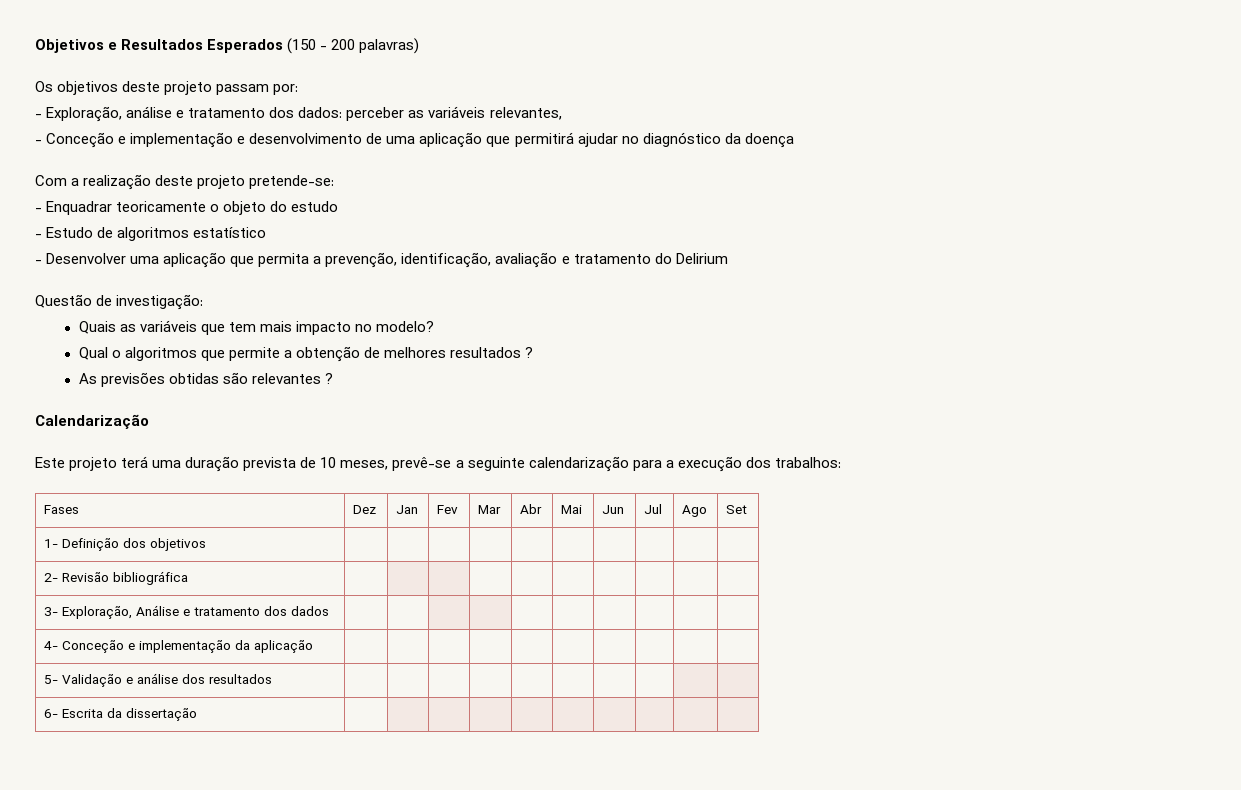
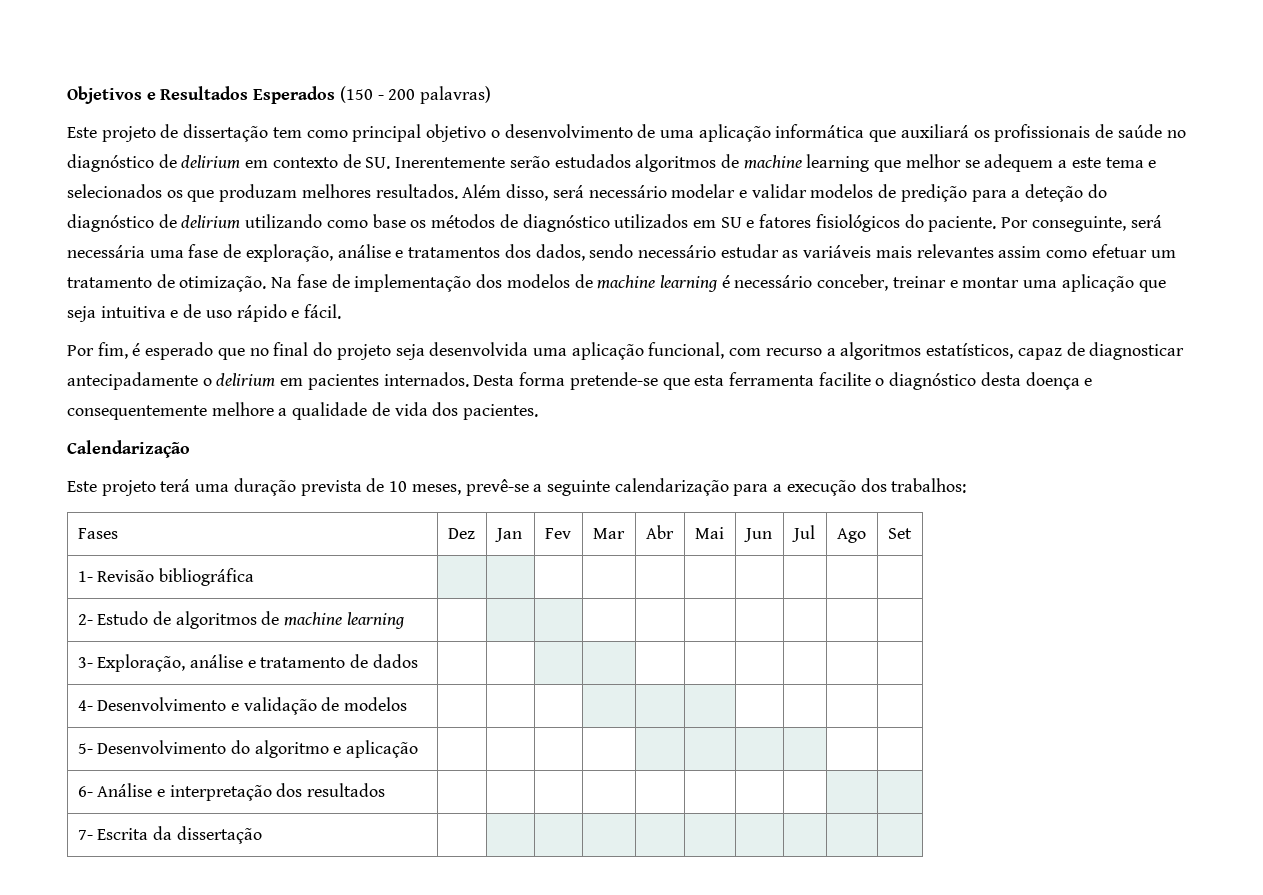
- Os objetivos deste projeto passam por:
- - Exploração, análise e tratamento dos dados: perceber as variáveis relevantes,
- - Conceção e implementação e desenvolvimento de uma aplicação que permitirá ajudar no diagnóstico da doença
- Com a realização deste projeto pretende-se:
- - Enquadrar teoricamente o objeto do estudo
- - Estudo de algoritmos estatístico
- - Desenvolver uma aplicação que permita a prevenção, identificação, avaliação e tratamento do Delirium
- Questão de investigação:
- Quais as variáveis que tem mais impacto no modelo?
- Qual o algoritmos que permite a obtenção de melhores resultados ?
- As previsões obtidas são relevantes ?
+ Este projeto de dissertação tem como principal objetivo o desenvolvimento de uma aplicação informática que auxiliará os profissionais de saúde no diagnóstico de delirium em contexto de SU. Inerentemente serão estudados algoritmos de machine learning que melhor se adequem a este tema e selecionados os que produzam melhores resultados. Além disso, será necessário modelar e validar modelos de predição para a deteção do diagnóstico de delirium utilizando como base os métodos de diagnóstico utilizados em SU e fatores fisiológicos do paciente. Por conseguinte, será necessária uma fase de exploração, análise e tratamentos dos dados, sendo necessário estudar as variáveis mais relevantes assim como efetuar um tratamento de otimização. Na fase de implementação dos modelos de machine learning é necessário conceber, treinar e montar uma aplicação que seja intuitiva e de uso rápido e fácil.
+ Por fim, é esperado que no final do projeto seja desenvolvida uma aplicação funcional, com recurso a algoritmos estatísticos, capaz de diagnosticar antecipadamente o delirium em pacientes internados. Desta forma pretende-se que esta ferramenta facilite o diagnóstico desta doença e consequentemente melhore a qualidade de vida dos pacientes.
- 1- Definição dos objetivos | | | | | | | | | |
- 2- Revisão bibliográfica | | | | | | | | | |
+ 1- Revisão bibliográfica | | | | | | | | | |
+ 2- Estudo de algoritmos de machine learning | | | | | | | | | |
- 3- Exploração, Análise e tratamento dos dados | | | | | | | | | |
+ 3- Exploração, análise e tratamento de dados | | | | | | | | | |
- 4- Conceção e implementação da aplicação | | | | | | | | | |
- 5- Validação e análise dos resultados | | | | | | | | | |
+ 4- Desenvolvimento e validação de modelos | | | | | | | | | |
+ 5- Desenvolvimento do algoritmo e aplicação | | | | | | | | | |
+ 6- Análise e interpretação dos resultados | | | | | | | | | |
- 6- Escrita da dissertação | | | | | | | | | |
+ 7- Escrita da dissertação | | | | | | | | | |

